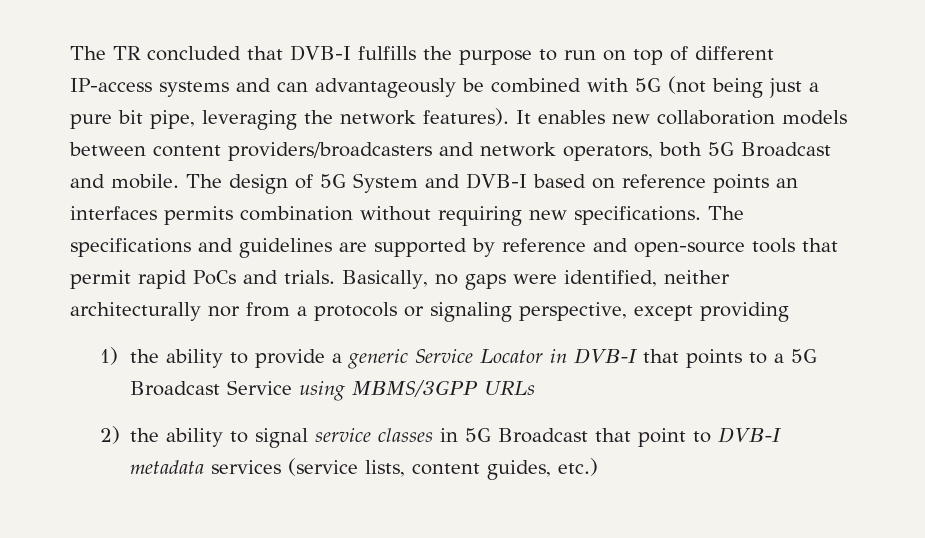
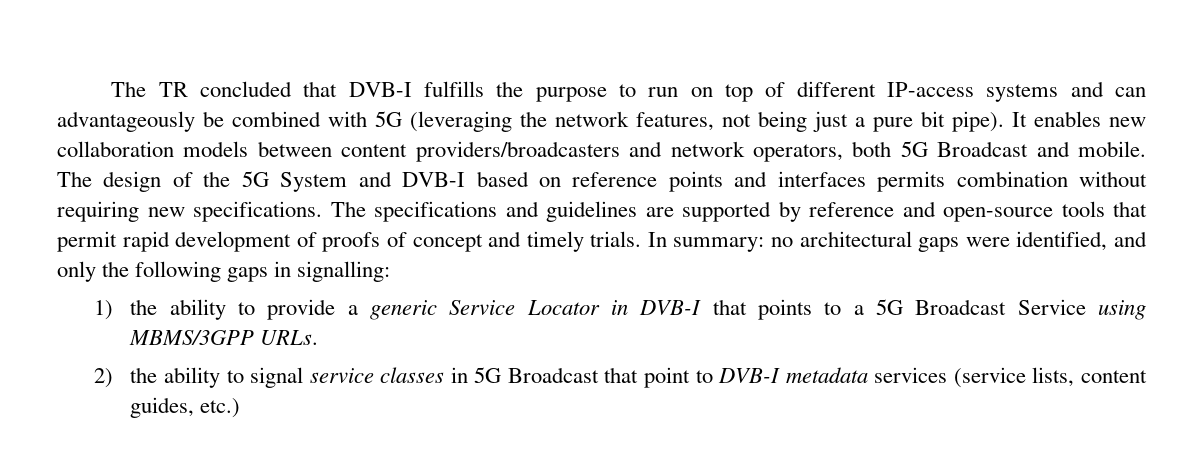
- The TR concluded that DVB-I fulfills the purpose to run on top of different IP-access systems and can advantageously be combined with 5G (not being just a pure bit pipe, leveraging the network features).
+ The TR concluded that DVB-I fulfills the purpose to run on top of different IP-access systems and can advantageously be combined with 5G (leveraging the network features, not being just a pure bit pipe).
- The design of 5G System and DVB-I based on reference points an interfaces permits combination without requiring new specifications.
+ The design of the 5G System and DVB-I based on reference points and interfaces permits combination without requiring new specifications.
- The specifications and guidelines are supported by reference and open-source tools that permit rapid PoCs and trials. Basically, no gaps were identified, neither architecturally nor from a protocols or signaling perspective, except providing
+ The specifications and guidelines are supported by reference and open-source tools that permit rapid development of proofs of concept and timely trials. In summary: no architectural gaps were identified, and only the following gaps in signalling:
- 1) the ability to provide a generic Service Locator in DVB-I that points to a 5G Broadcast Service using MBMS/3GPP URLs
+ 1) the ability to provide a generic Service Locator in DVB-I that points to a 5G Broadcast Service using MBMS/3GPP URLs.

